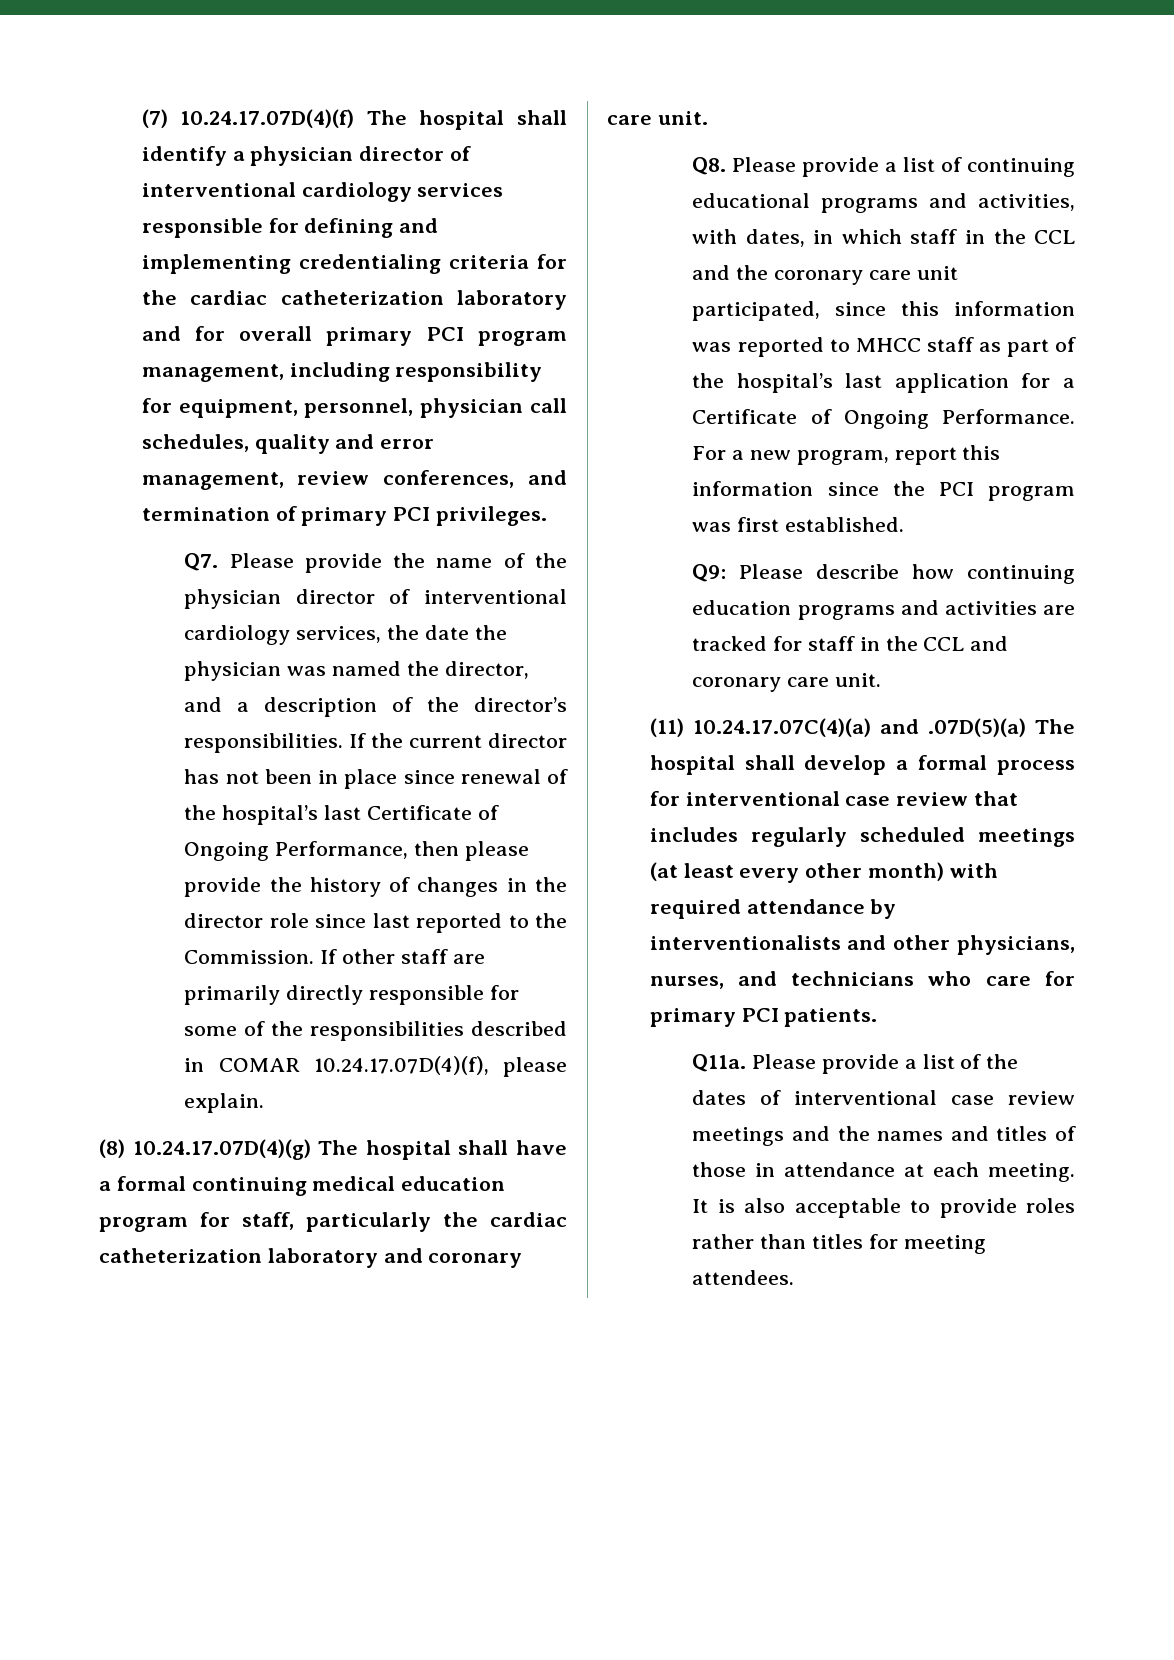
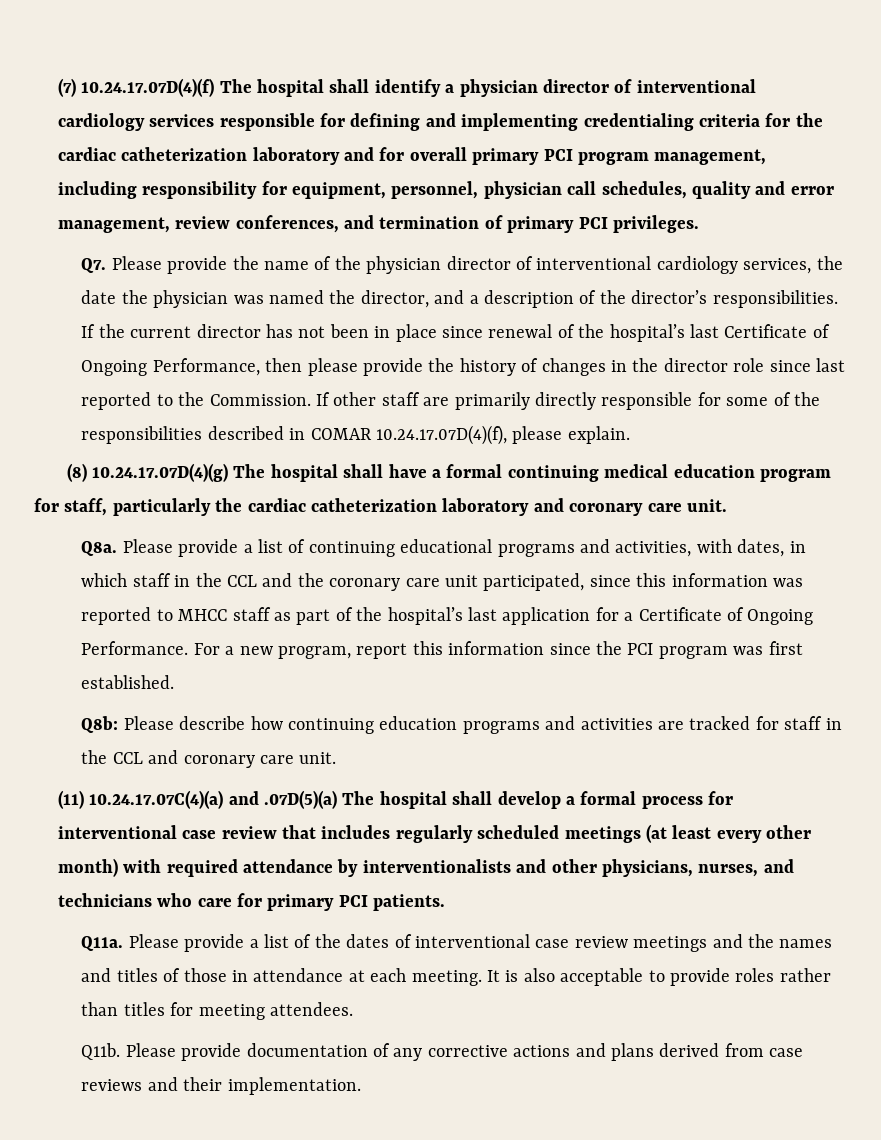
- Q8. Please provide a list of continuing educational programs and activities, with dates, in which staff in the CCL and the coronary care unit participated, since this information was reported to MHCC staff as part of the hospital’s last application for a Certificate of Ongoing Performance.
+ Q8a. Please provide a list of continuing educational programs and activities, with dates, in which staff in the CCL and the coronary care unit participated, since this information was reported to MHCC staff as part of the hospital’s last application for a Certificate of Ongoing Performance.
- Q9: Please describe how continuing education programs and activities are tracked for staff in the CCL and coronary care unit.
+ Q8b: Please describe how continuing education programs and activities are tracked for staff in the CCL and coronary care unit.
+ Q11b. Please provide documentation of any corrective actions and plans derived from case reviews and their implementation.

